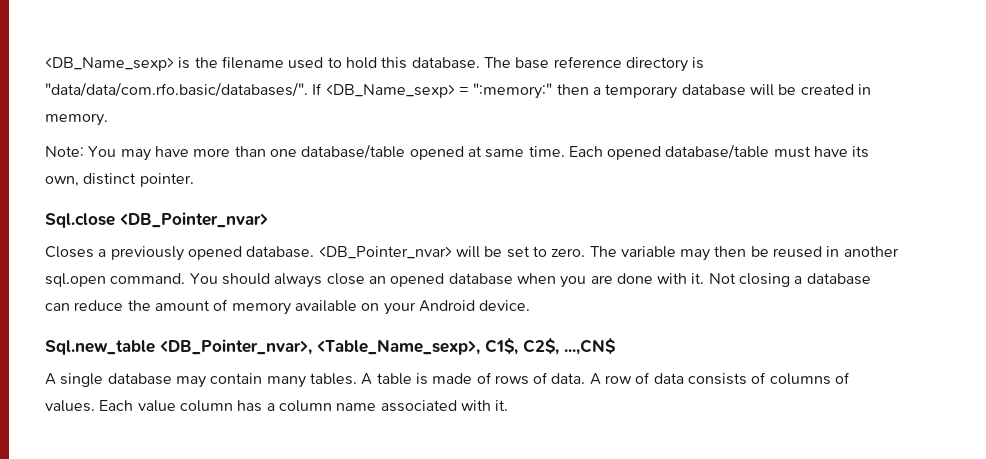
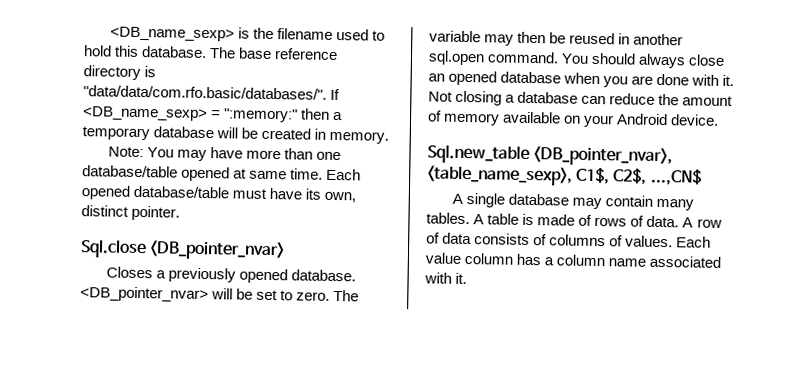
- <DB_Name_sexp> is the filename used to hold this database.
+ <DB_name_sexp> is the filename used to hold this database.
- The base reference directory is "data/data/com.rfo.basic/databases/". If <DB_Name_sexp> = ":memory:" then a temporary database will be created in memory.
+ The base reference directory is "data/data/com.rfo.basic/databases/". If <DB_name_sexp> = ":memory:" then a temporary database will be created in memory.
- Sql.close <DB_Pointer_nvar>
+ Sql.close <DB_pointer_nvar>
- <DB_Pointer_nvar> will be set to zero.
+ <DB_pointer_nvar> will be set to zero.
- Sql.new_table <DB_Pointer_nvar>, <Table_Name_sexp>, C1$, C2$, ...,CN$
+ Sql.new_table <DB_pointer_nvar>, <table_name_sexp>, C1$, C2$, ...,CN$

